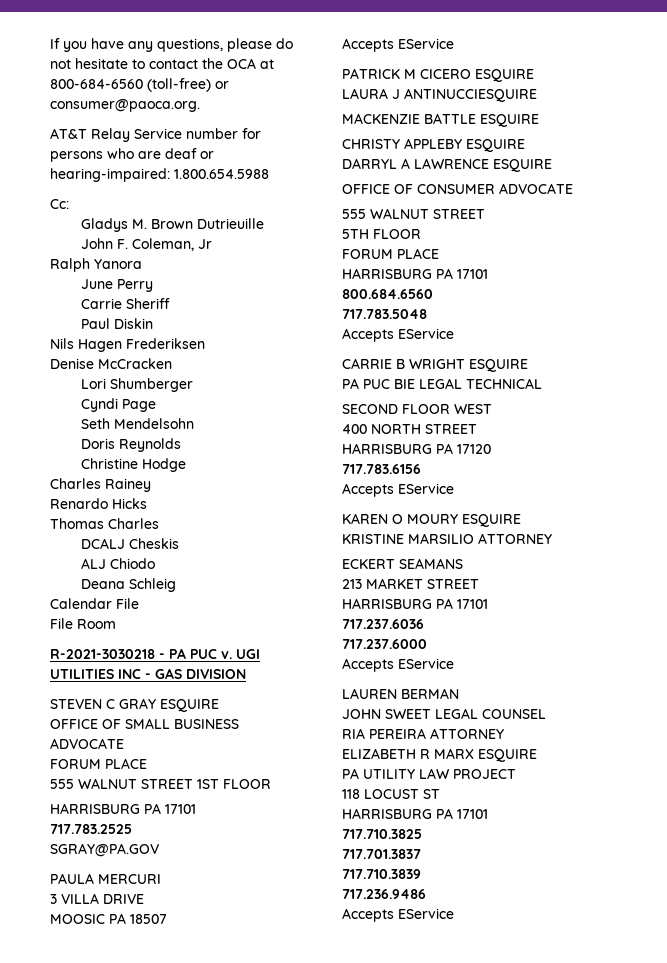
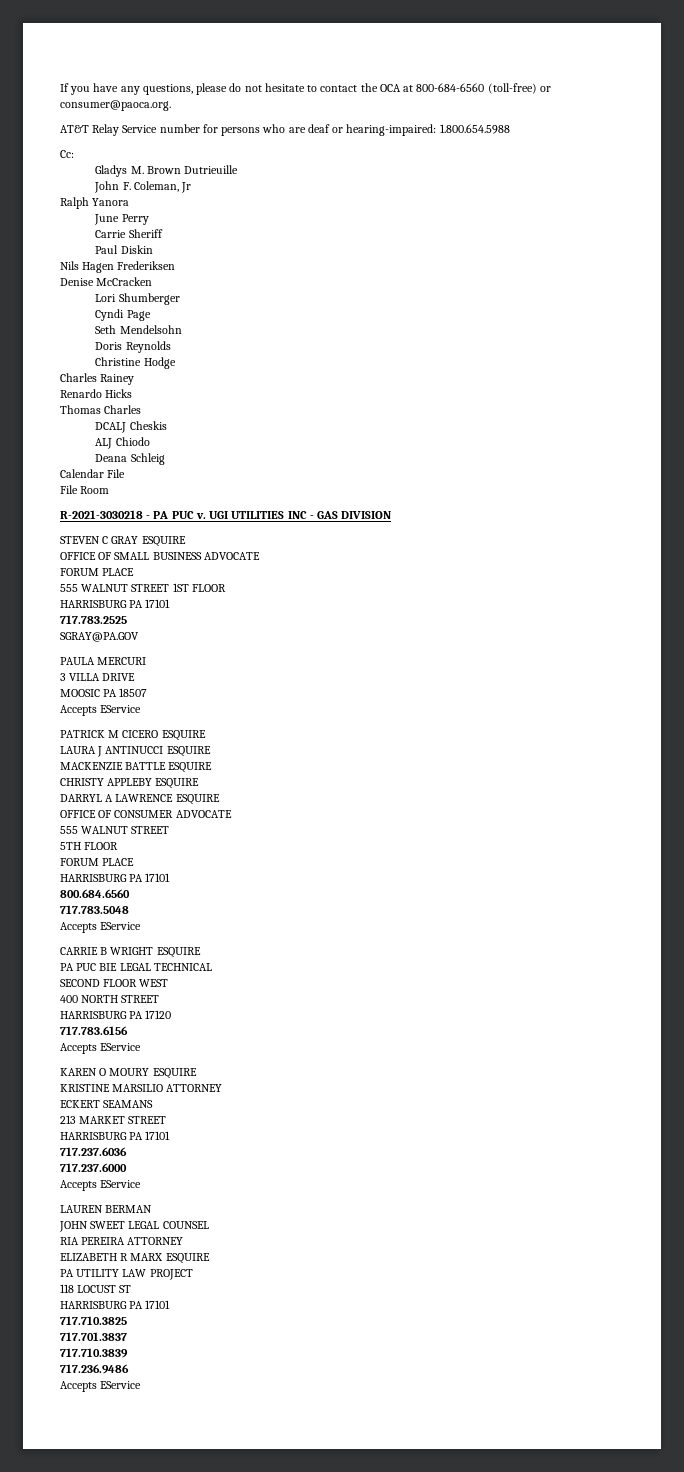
- LAURA J ANTINUCCIESQUIRE
+ LAURA J ANTINUCCI ESQUIRE

